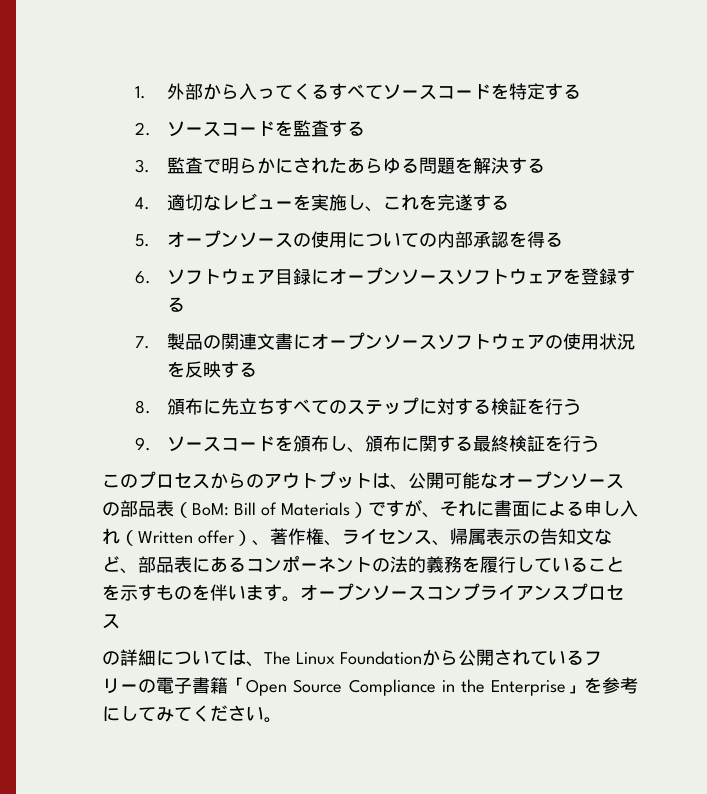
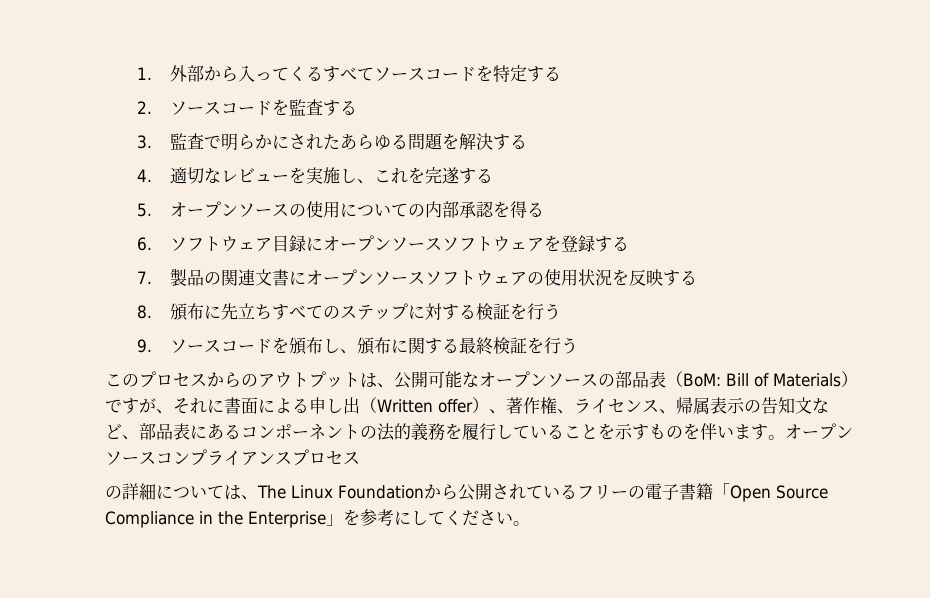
- Bill of Materials）ですが、それに書面による申し入れ（Written offer）、著作権、ライセンス、帰属表示の告知文など、部品表にあるコンポーネントの法的義務を履行していることを示すものを伴います。
+ Bill of Materials）ですが、それに書面による申し出（Written offer）、著作権、ライセンス、帰属表示の告知文など、部品表にあるコンポーネントの法的義務を履行していることを示すものを伴います。
- の詳細については、The Linux Foundationから公開されているフリーの電子書籍「Open Source Compliance in the Enterprise」を参考にしてみてください。
+ の詳細については、The Linux Foundationから公開されているフリーの電子書籍「Open Source Compliance in the Enterprise」を参考にしてください。

